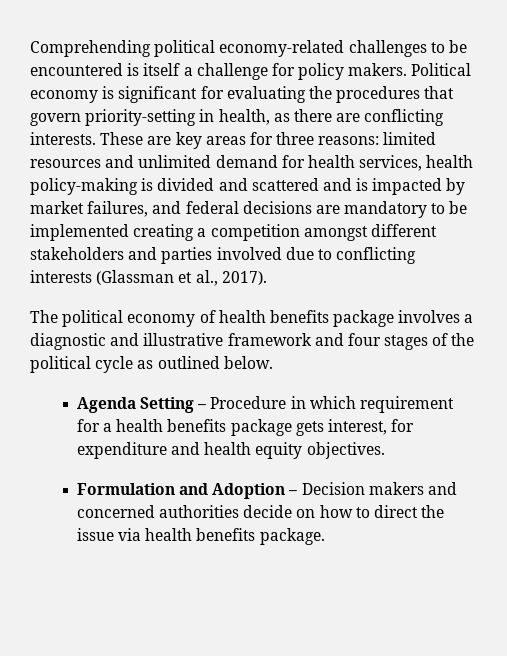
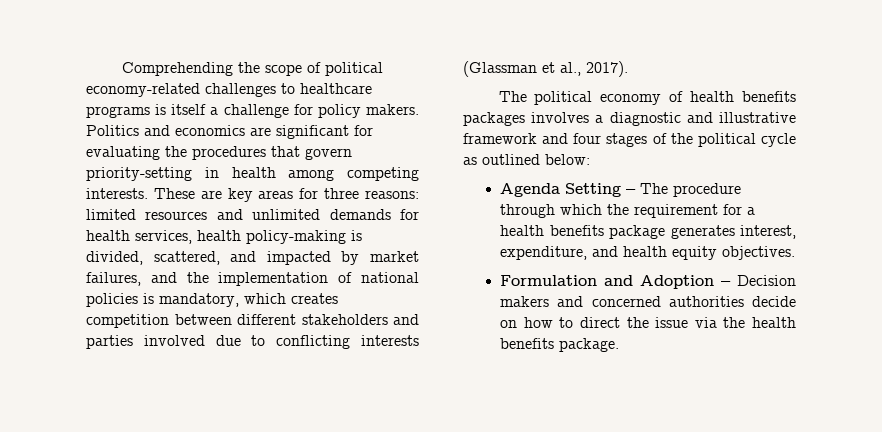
- Comprehending political economy-related challenges to be encountered is itself a challenge for policy makers.
+ Comprehending the scope of political economy-related challenges to healthcare programs is itself a challenge for policy makers.
- Political economy is significant for evaluating the procedures that govern priority-setting in health, as there are conflicting interests.
+ Politics and economics are significant for evaluating the procedures that govern priority-setting in health among competing interests.
- These are key areas for three reasons: limited resources and unlimited demand for health services, health policy-making is divided and scattered and is impacted by market failures, and federal decisions are mandatory to be implemented creating a competition amongst different stakeholders and parties involved due to conflicting interests (Glassman et al., 2017).
+ These are key areas for three reasons: limited resources and unlimited demands for health services, health policy-making is divided, scattered, and impacted by market failures, and the implementation of national policies is mandatory, which creates competition between different stakeholders and parties involved due to conflicting interests (Glassman et al., 2017).
- The political economy of health benefits package involves a diagnostic and illustrative framework and four stages of the political cycle as outlined below.
+ The political economy of health benefits packages involves a diagnostic and illustrative framework and four stages of the political cycle as outlined below:
- Agenda Setting – Procedure in which requirement for a health benefits package gets interest, for expenditure and health equity objectives.
+ Agenda Setting – The procedure through which the requirement for a health benefits package generates interest, expenditure, and health equity objectives.
- Formulation and Adoption – Decision makers and concerned authorities decide on how to direct the issue via health benefits package.
+ Formulation and Adoption – Decision makers and concerned authorities decide on how to direct the issue via the health benefits package.

